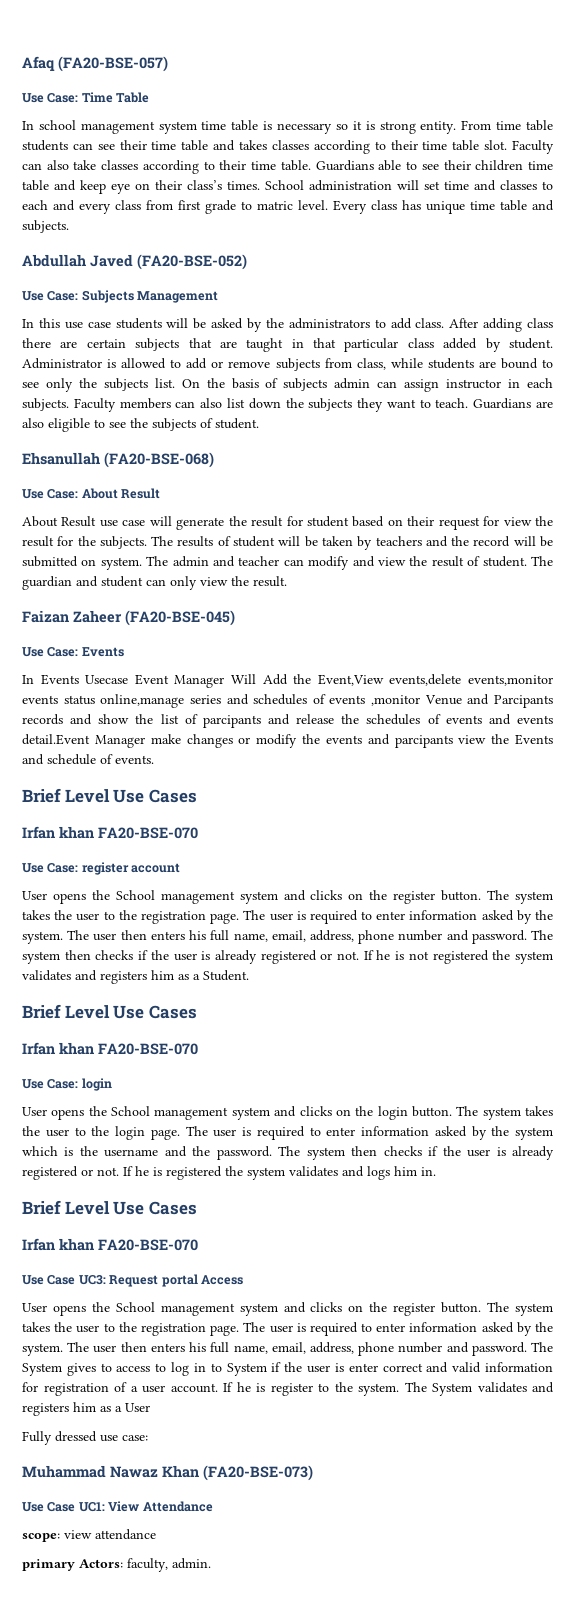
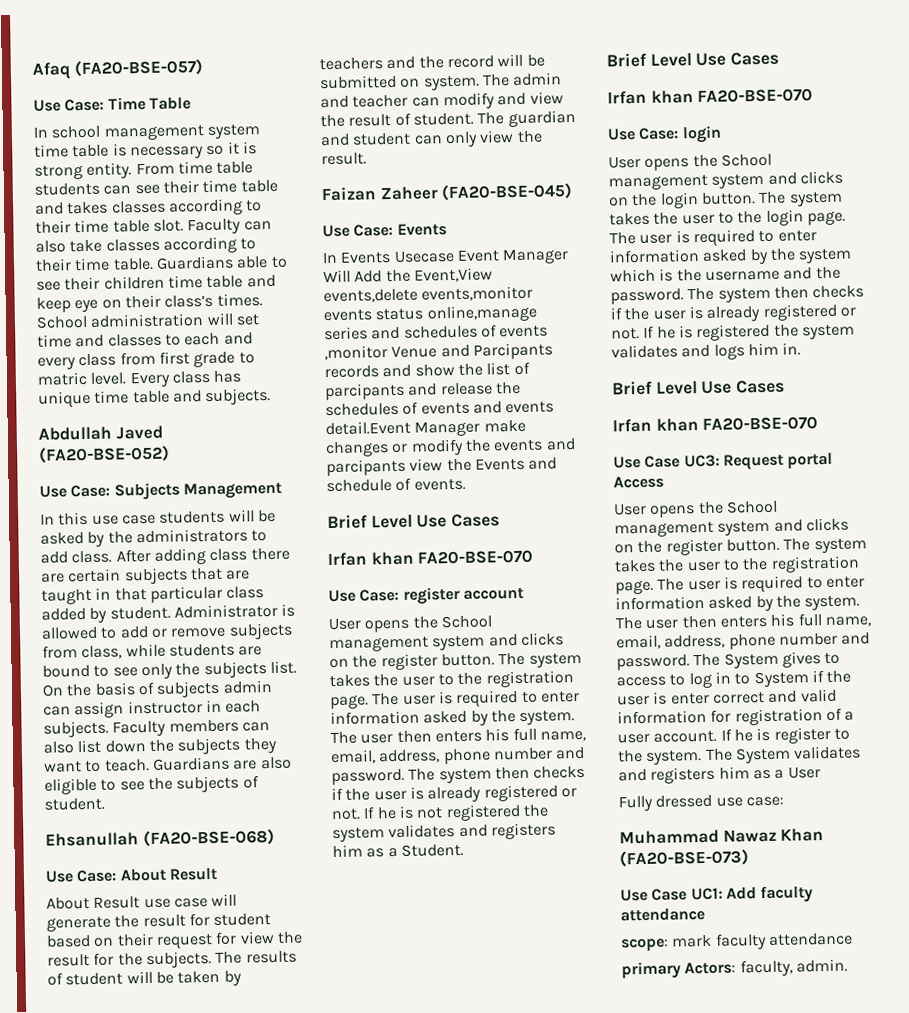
- Use Case UC1: View Attendance
+ Use Case UC1: Add faculty attendance
- scope: view attendance
+ scope: mark faculty attendance

